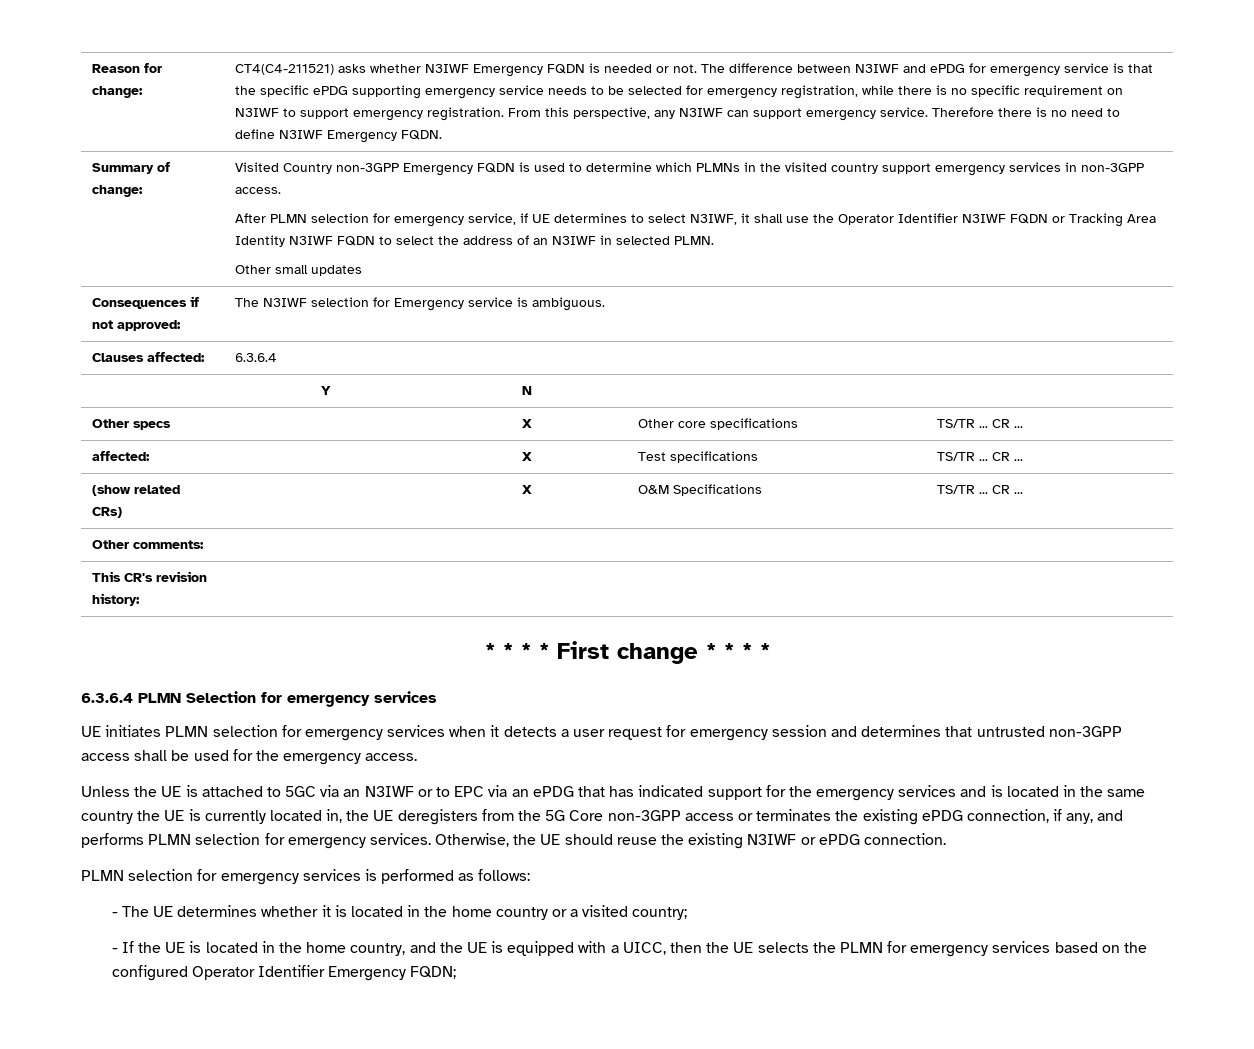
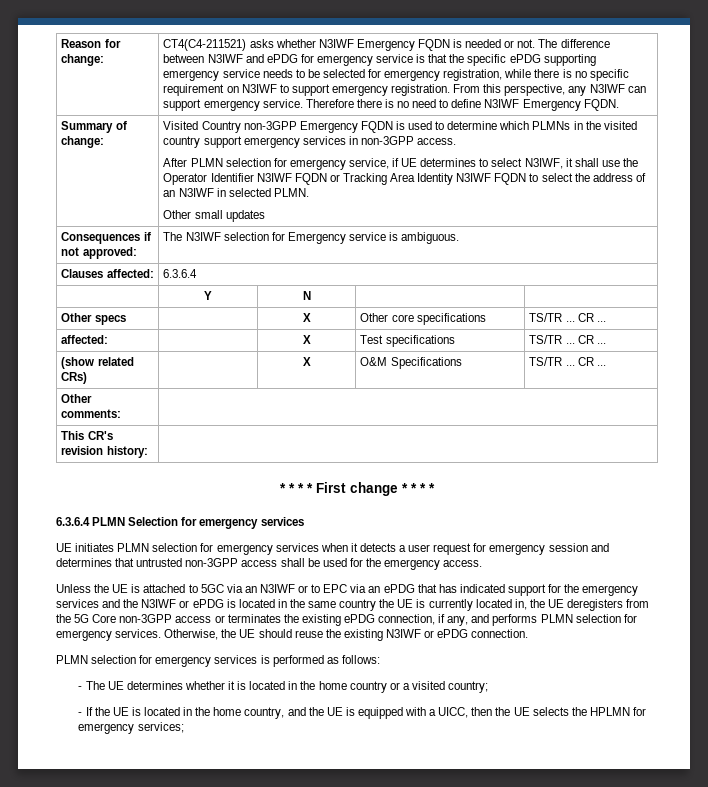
- Unless the UE is attached to 5GC via an N3IWF or to EPC via an ePDG that has indicated support for the emergency services and is located in the same country the UE is currently located in, the UE deregisters from the 5G Core non-3GPP access or terminates the existing ePDG connection, if any, and performs PLMN selection for emergency services.
+ Unless the UE is attached to 5GC via an N3IWF or to EPC via an ePDG that has indicated support for the emergency services and the N3IWF or ePDG is located in the same country the UE is currently located in, the UE deregisters from the 5G Core non-3GPP access or terminates the existing ePDG connection, if any, and performs PLMN selection for emergency services.
- - If the UE is located in the home country, and the UE is equipped with a UICC, then the UE selects the PLMN for emergency services based on the configured Operator Identifier Emergency FQDN;
+ - If the UE is located in the home country, and the UE is equipped with a UICC, then the UE selects the HPLMN for emergency services;

